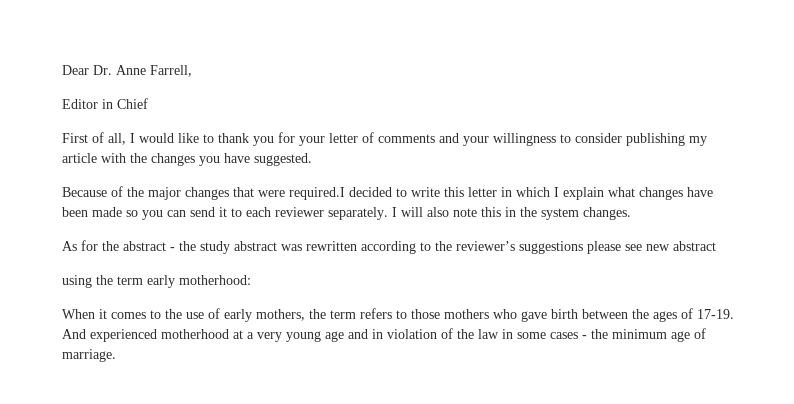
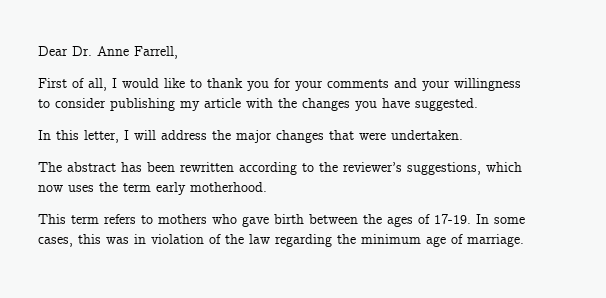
- Editor in Chief
- First of all, I would like to thank you for your letter of comments and your willingness to consider publishing my article with the changes you have suggested.
+ First of all, I would like to thank you for your comments and your willingness to consider publishing my article with the changes you have suggested.
- Because of the major changes that were required.I decided to write this letter in which I explain what changes have been made so you can send it to each reviewer separately. I will also note this in the system changes.
- As for the abstract - the study abstract was rewritten according to the reviewer’s suggestions please see new abstract
- using the term early motherhood:
- When it comes to the use of early mothers, the term refers to those mothers who gave birth between the ages of 17-19.
+ In this letter, I will address the major changes that were undertaken.
+ The abstract has been rewritten according to the reviewer’s suggestions, which now uses the term early motherhood.
+ This term refers to mothers who gave birth between the ages of 17-19.
- And experienced motherhood at a very young age and in violation of the law in some cases - the minimum age of marriage.
+ In some cases, this was in violation of the law regarding the minimum age of marriage.

